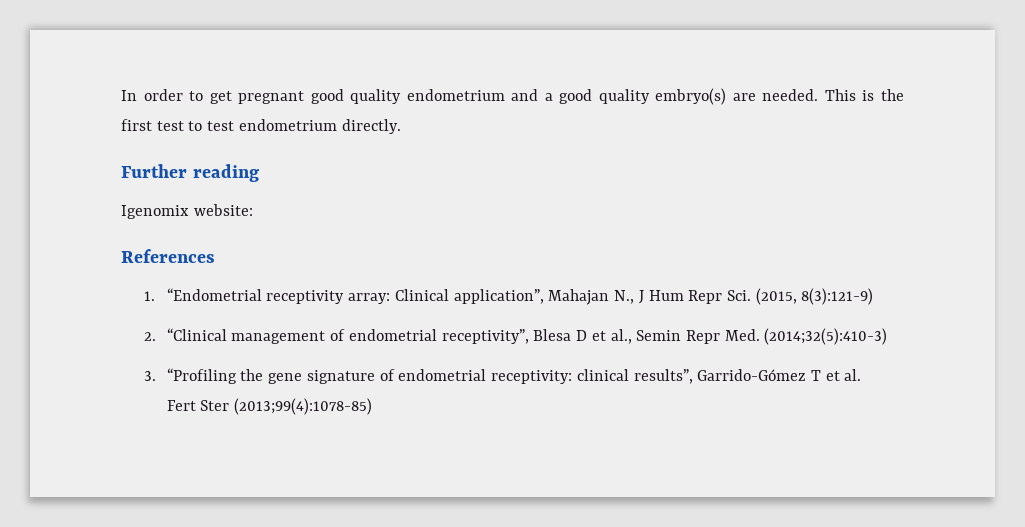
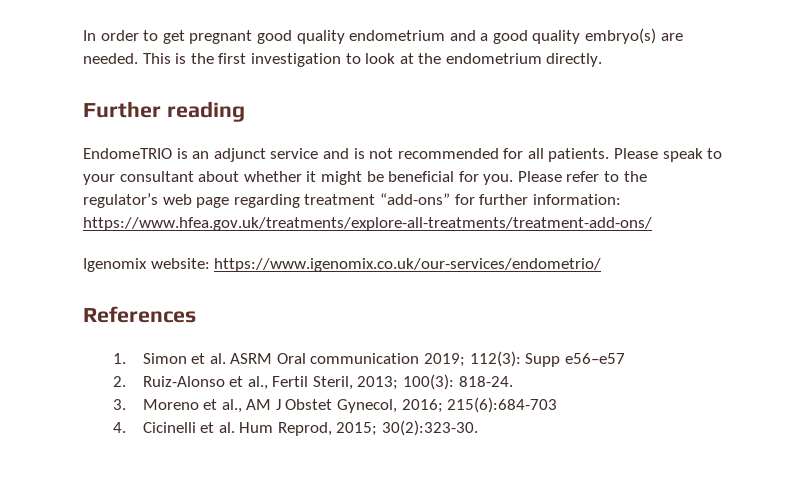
- This is the first test to test endometrium directly.
+ This is the first investigation to look at the endometrium directly.
+ EndomeTRIO is an adjunct service and is not recommended for all patients. Please speak to your consultant about whether it might be beneficial for you. Please refer to the regulator’s web page regarding treatment “add-ons” for further information: https://www.hfea.gov.uk/treatments/explore-all-treatments/treatment-add-ons/
- Igenomix website:
+ Igenomix website: https://www.igenomix.co.uk/our-services/endometrio/
- 1. “Endometrial receptivity array: Clinical application”, Mahajan N., J Hum Repr Sci. (2015, 8(3):121-9)
- 2. “Clinical management of endometrial receptivity”, Blesa D et al., Semin Repr Med. (2014;32(5):410-3)
- 3. “Profiling the gene signature of endometrial receptivity: clinical results”, Garrido-Gómez T et al.
- Fert Ster (2013;99(4):1078-85)
+ 1. Simon et al. ASRM Oral communication 2019; 112(3): Supp e56–e57
+ 2. Ruiz-Alonso et al., Fertil Steril, 2013; 100(3): 818-24.
+ 3. Moreno et al., AM J Obstet Gynecol, 2016; 215(6):684-703
+ 4. Cicinelli et al. Hum Reprod, 2015; 30(2):323-30.

